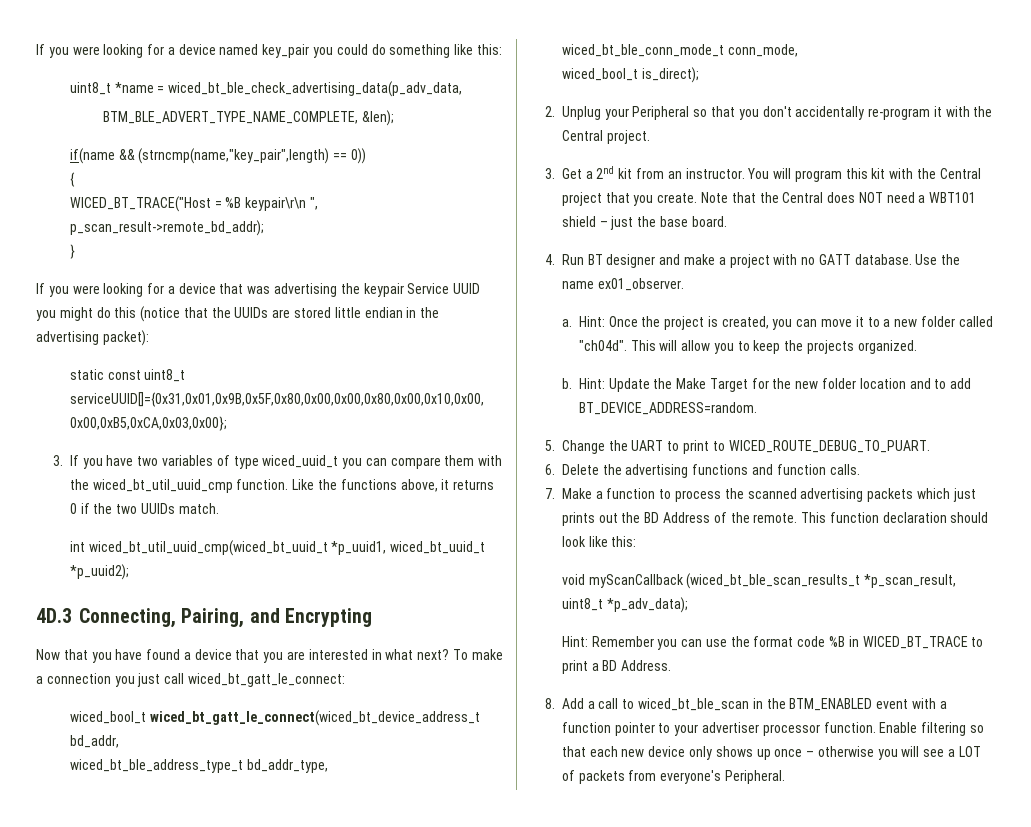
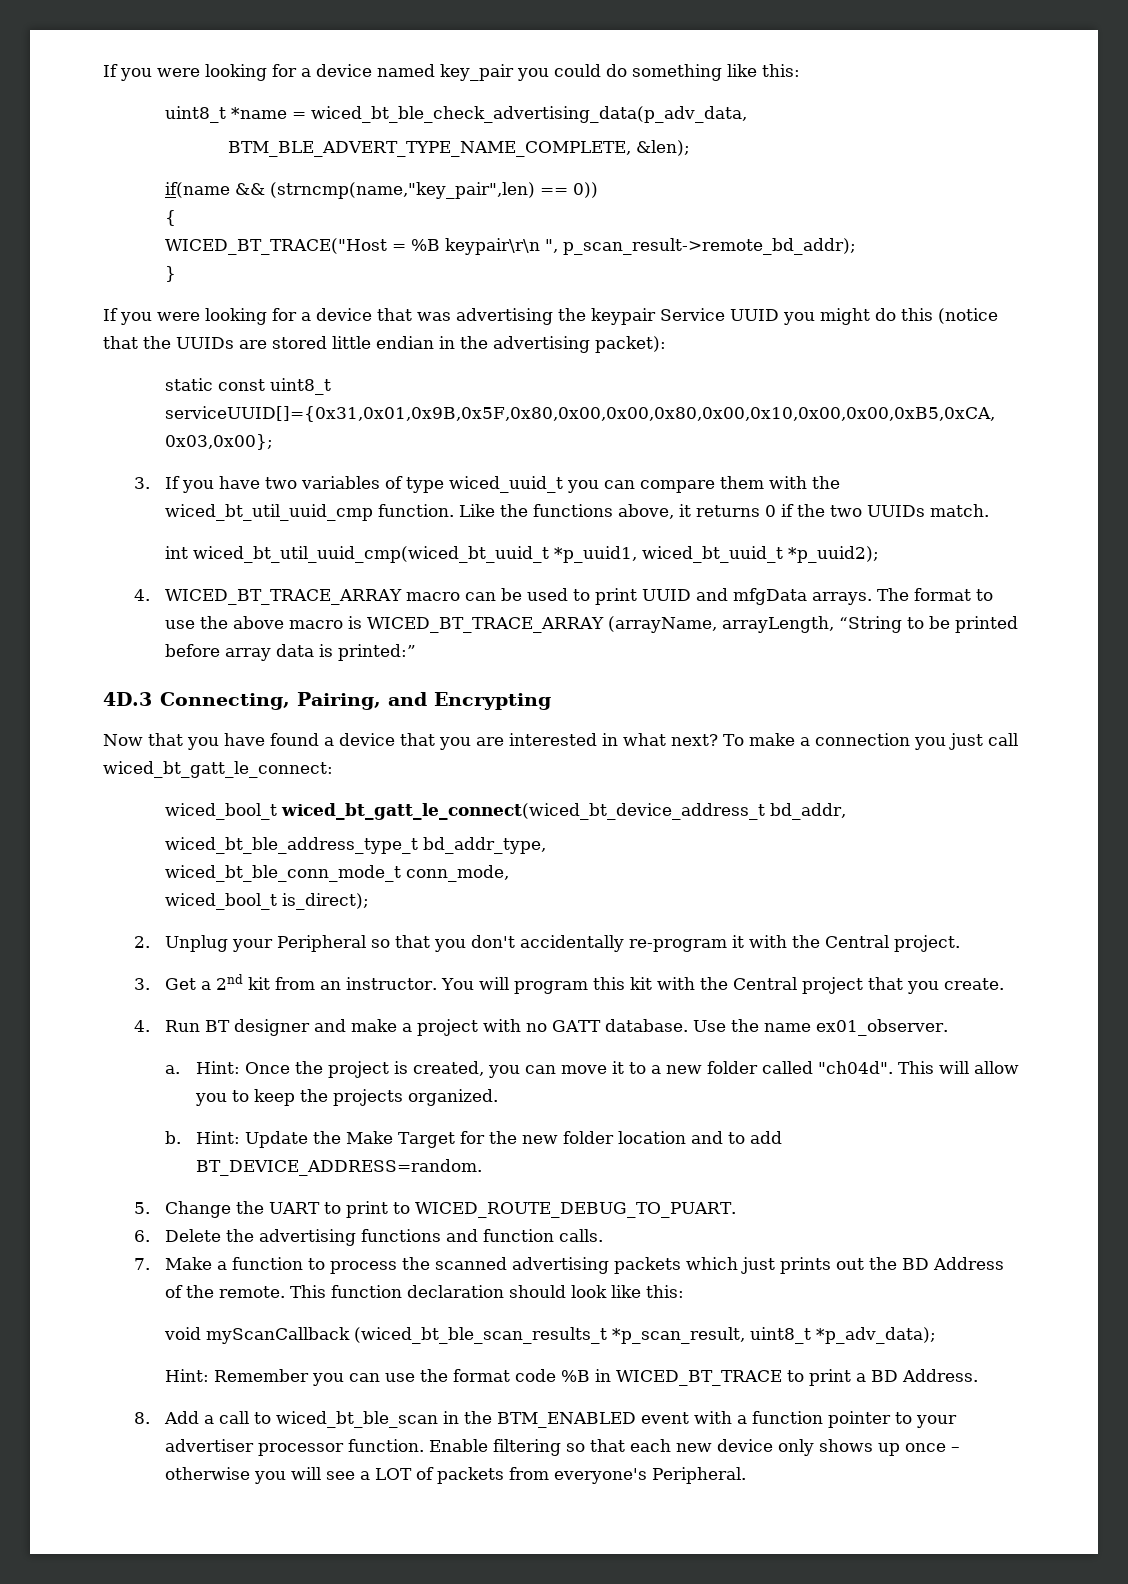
- if(name && (strncmp(name,"key_pair",length) == 0))
+ if(name && (strncmp(name,"key_pair",len) == 0))
+ 4. WICED_BT_TRACE_ARRAY macro can be used to print UUID and mfgData arrays. The format to use the above macro is WICED_BT_TRACE_ARRAY (arrayName, arrayLength, “String to be printed before array data is printed:”
- Note that the Central does NOT need a WBT101 shield – just the base board.

